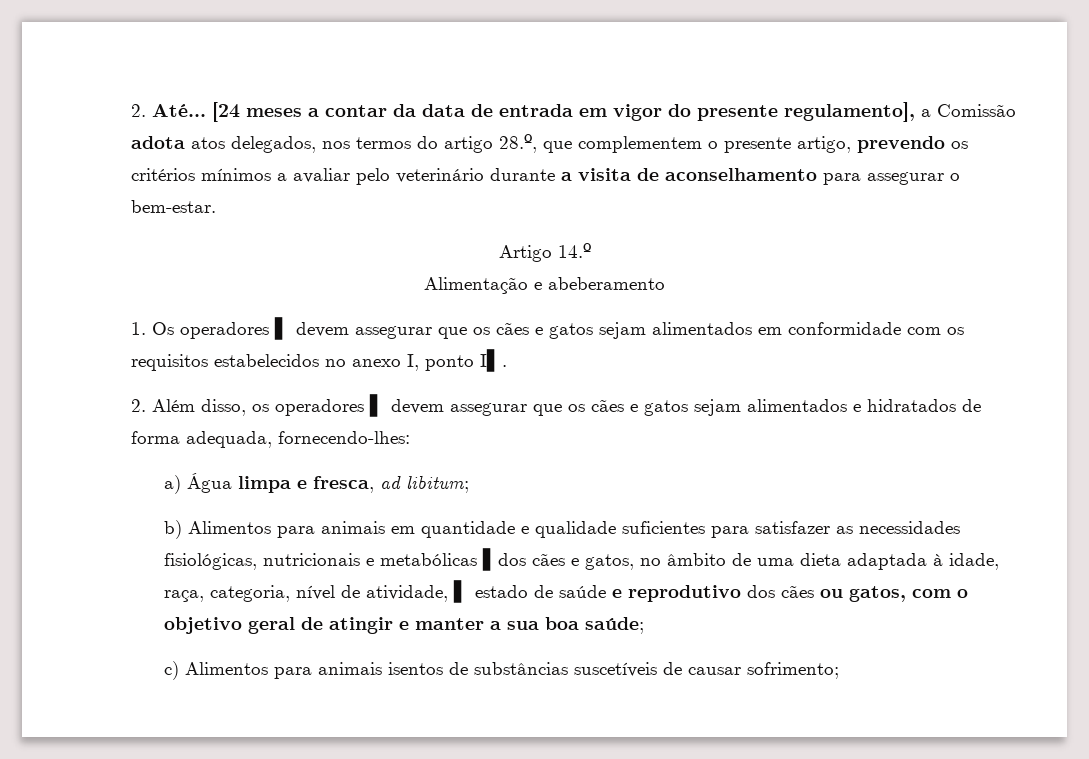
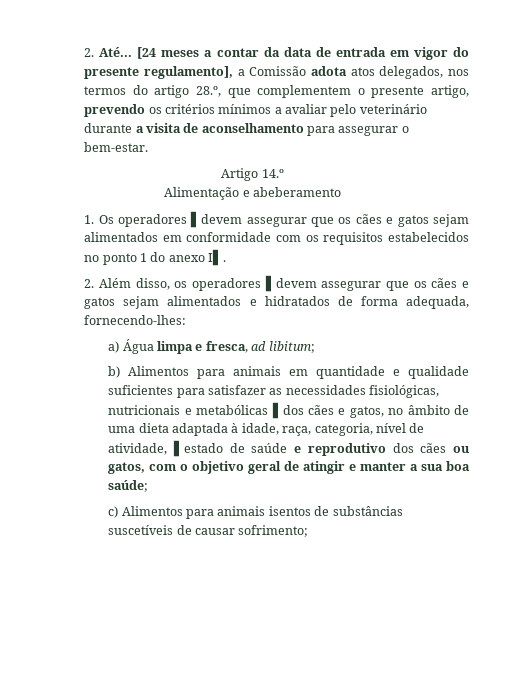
- 1. Os operadores ▌ devem assegurar que os cães e gatos sejam alimentados em conformidade com os requisitos estabelecidos no anexo I, ponto I▌.
+ 1. Os operadores ▌devem assegurar que os cães e gatos sejam alimentados em conformidade com os requisitos estabelecidos no ponto 1 do anexo I▌.
- 2. Além disso, os operadores ▌ devem assegurar que os cães e gatos sejam alimentados e hidratados de forma adequada, fornecendo-lhes:
+ 2. Além disso, os operadores ▌devem assegurar que os cães e gatos sejam alimentados e hidratados de forma adequada, fornecendo-lhes:
- b) Alimentos para animais em quantidade e qualidade suficientes para satisfazer as necessidades fisiológicas, nutricionais e metabólicas ▌dos cães e gatos, no âmbito de uma dieta adaptada à idade, raça, categoria, nível de atividade, ▌ estado de saúde e reprodutivo dos cães ou gatos, com o objetivo geral de atingir e manter a sua boa saúde;
+ b) Alimentos para animais em quantidade e qualidade suficientes para satisfazer as necessidades fisiológicas, nutricionais e metabólicas ▌dos cães e gatos, no âmbito de uma dieta adaptada à idade, raça, categoria, nível de atividade, ▌estado de saúde e reprodutivo dos cães ou gatos, com o objetivo geral de atingir e manter a sua boa saúde;

